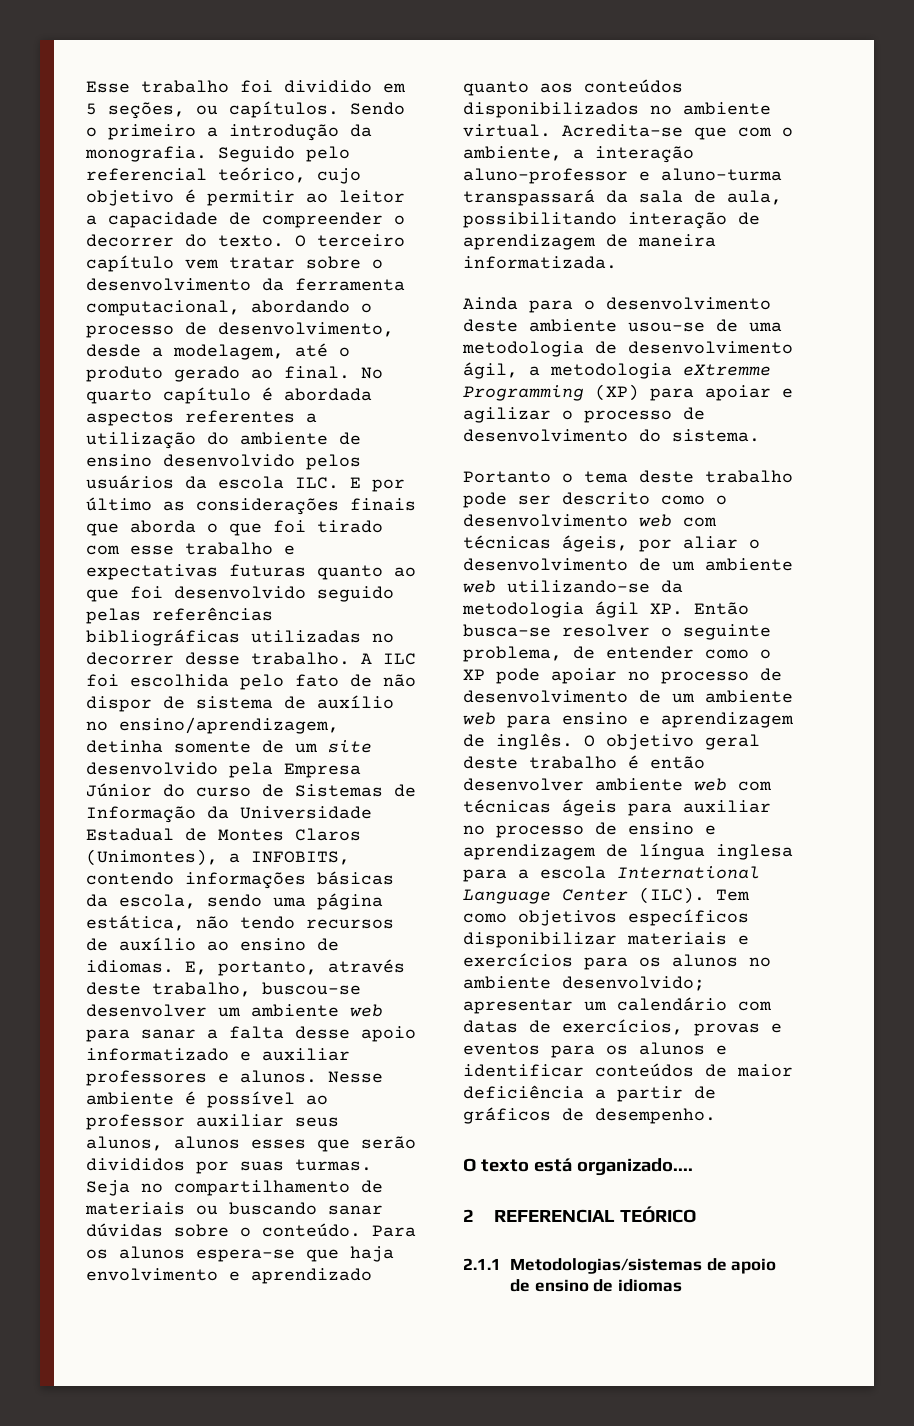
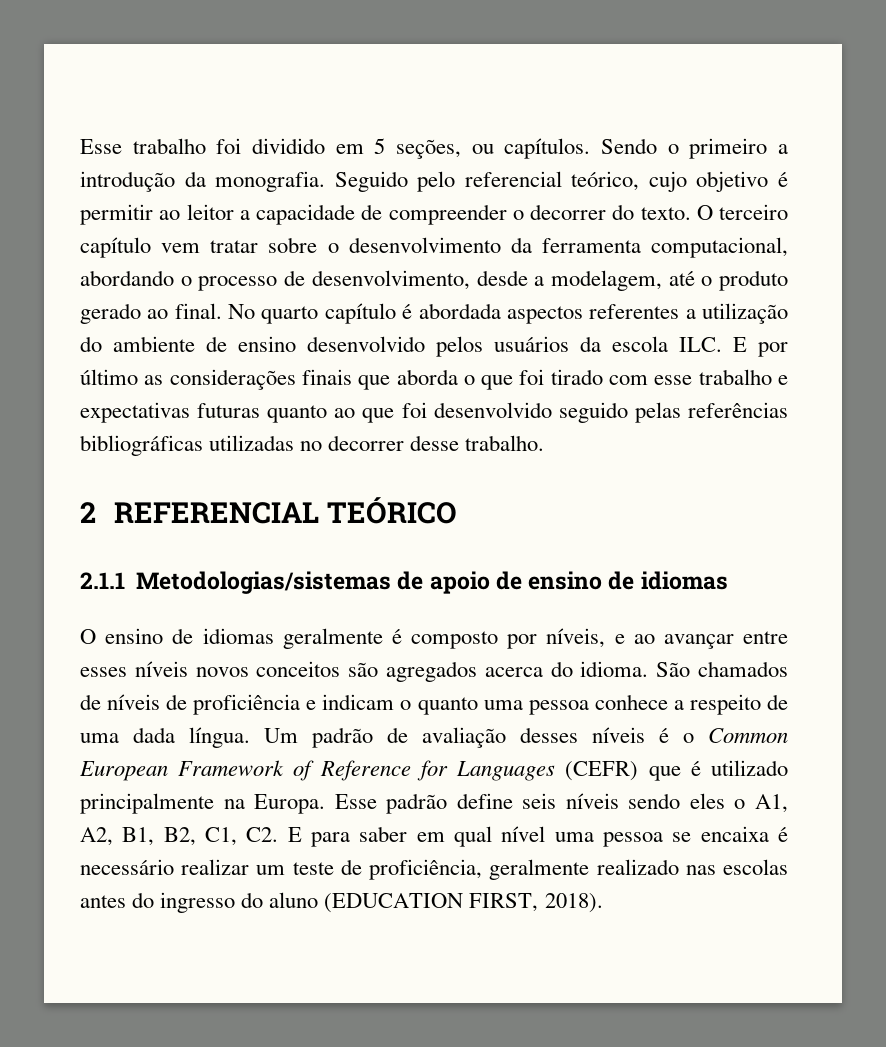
- A ILC foi escolhida pelo fato de não dispor de sistema de auxílio no ensino/aprendizagem, detinha somente de um site desenvolvido pela Empresa Júnior do curso de Sistemas de Informação da Universidade Estadual de Montes Claros (Unimontes), a INFOBITS, contendo informações básicas da escola, sendo uma página estática, não tendo recursos de auxílio ao ensino de idiomas. E, portanto, através deste trabalho, buscou-se desenvolver um ambiente web para sanar a falta desse apoio informatizado e auxiliar professores e alunos. Nesse ambiente é possível ao professor auxiliar seus alunos, alunos esses que serão divididos por suas turmas. Seja no compartilhamento de materiais ou buscando sanar dúvidas sobre o conteúdo. Para os alunos espera-se que haja envolvimento e aprendizado quanto aos conteúdos disponibilizados no ambiente virtual. Acredita-se que com o ambiente, a interação aluno-professor e aluno-turma transpassará da sala de aula, possibilitando interação de aprendizagem de maneira informatizada.
- Ainda para o desenvolvimento deste ambiente usou-se de uma metodologia de desenvolvimento ágil, a metodologia eXtremme Programming (XP) para apoiar e agilizar o processo de desenvolvimento do sistema.
- Portanto o tema deste trabalho pode ser descrito como o desenvolvimento web com técnicas ágeis, por aliar o desenvolvimento de um ambiente web utilizando-se da metodologia ágil XP. Então busca-se resolver o seguinte problema, de entender como o XP pode apoiar no processo de desenvolvimento de um ambiente web para ensino e aprendizagem de inglês. O objetivo geral deste trabalho é então desenvolver ambiente web com técnicas ágeis para auxiliar no processo de ensino e aprendizagem de língua inglesa para a escola International Language Center (ILC). Tem como objetivos específicos disponibilizar materiais e exercícios para os alunos no ambiente desenvolvido; apresentar um calendário com datas de exercícios, provas e eventos para os alunos e identificar conteúdos de maior deficiência a partir de gráficos de desempenho.
- O texto está organizado....
+ O ensino de idiomas geralmente é composto por níveis, e ao avançar entre esses níveis novos conceitos são agregados acerca do idioma. São chamados de níveis de proficiência e indicam o quanto uma pessoa conhece a respeito de uma dada língua. Um padrão de avaliação desses níveis é o Common European Framework of Reference for Languages (CEFR) que é utilizado principalmente na Europa. Esse padrão define seis níveis sendo eles o A1, A2, B1, B2, C1, C2. E para saber em qual nível uma pessoa se encaixa é necessário realizar um teste de proficiência, geralmente realizado nas escolas antes do ingresso do aluno (EDUCATION FIRST, 2018).

